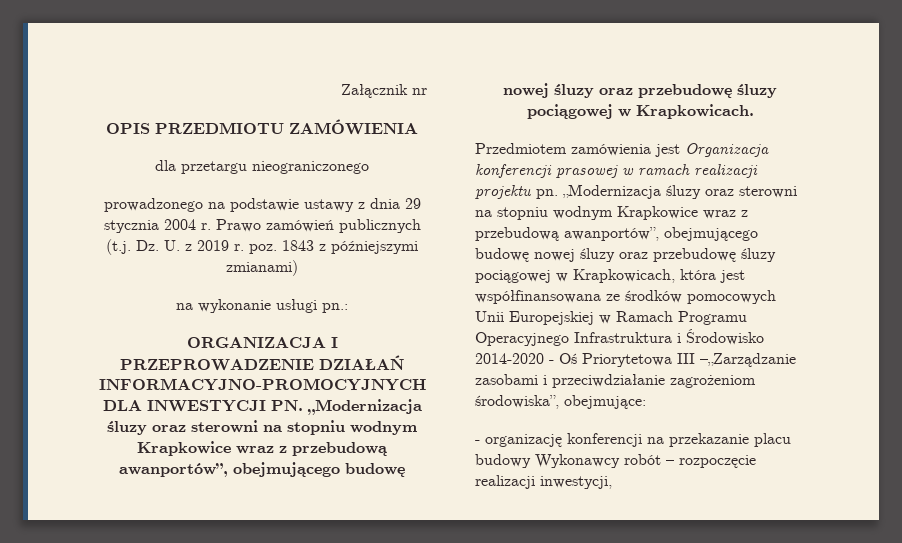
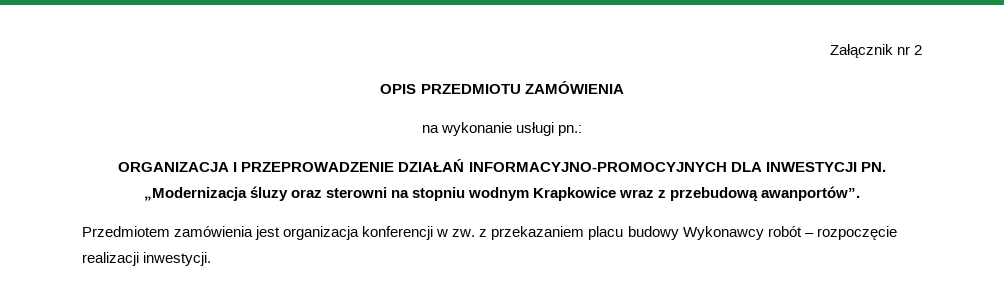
- Załącznik nr
+ Załącznik nr 2
- dla przetargu nieograniczonego
- prowadzonego na podstawie ustawy z dnia 29 stycznia 2004 r. Prawo zamówień publicznych (t.j. Dz. U. z 2019 r. poz. 1843 z późniejszymi zmianami)
- ORGANIZACJA I PRZEPROWADZENIE DZIAŁAŃ INFORMACYJNO-PROMOCYJNYCH DLA INWESTYCJI PN. „Modernizacja śluzy oraz sterowni na stopniu wodnym Krapkowice wraz z przebudową awanportów”, obejmującego budowę nowej śluzy oraz przebudowę śluzy pociągowej w Krapkowicach.
- Przedmiotem zamówienia jest Organizacja konferencji prasowej w ramach realizacji projektu pn. „Modernizacja śluzy oraz sterowni na stopniu wodnym Krapkowice wraz z przebudową awanportów”, obejmującego budowę nowej śluzy oraz przebudowę śluzy pociągowej w Krapkowicach, która jest współfinansowana ze środków pomocowych Unii Europejskiej w Ramach Programu Operacyjnego Infrastruktura i Środowisko 2014-2020 - Oś Priorytetowa III –„Zarządzanie zasobami i przeciwdziałanie zagrożeniom środowiska”, obejmujące:
- - organizację konferencji na przekazanie placu budowy Wykonawcy robót – rozpoczęcie realizacji inwestycji,
+ ORGANIZACJA I PRZEPROWADZENIE DZIAŁAŃ INFORMACYJNO-PROMOCYJNYCH DLA INWESTYCJI PN. „Modernizacja śluzy oraz sterowni na stopniu wodnym Krapkowice wraz z przebudową awanportów”.
+ Przedmiotem zamówienia jest organizacja konferencji w zw. z przekazaniem placu budowy Wykonawcy robót – rozpoczęcie realizacji inwestycji.

